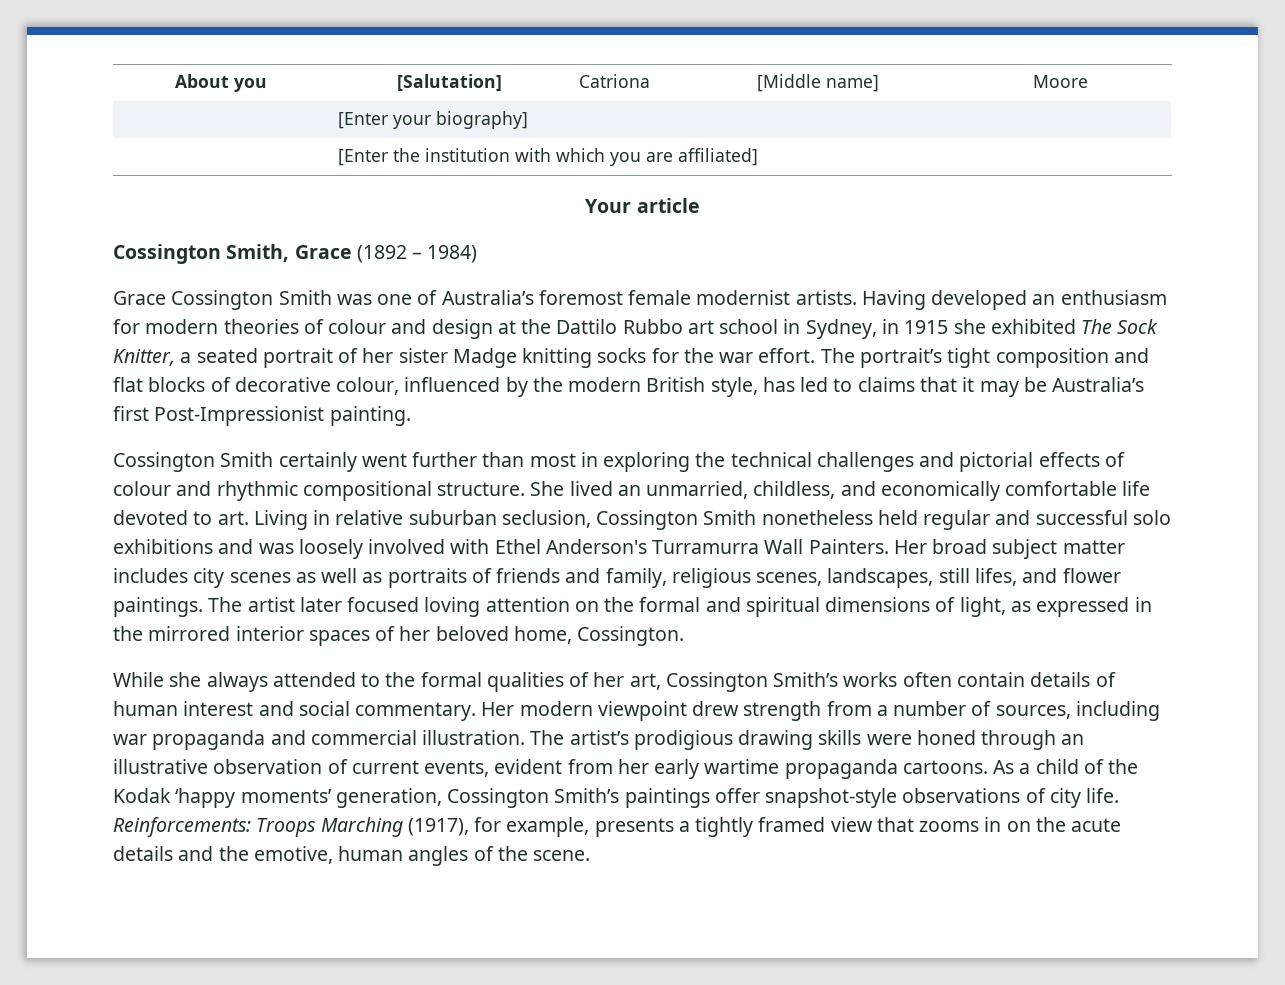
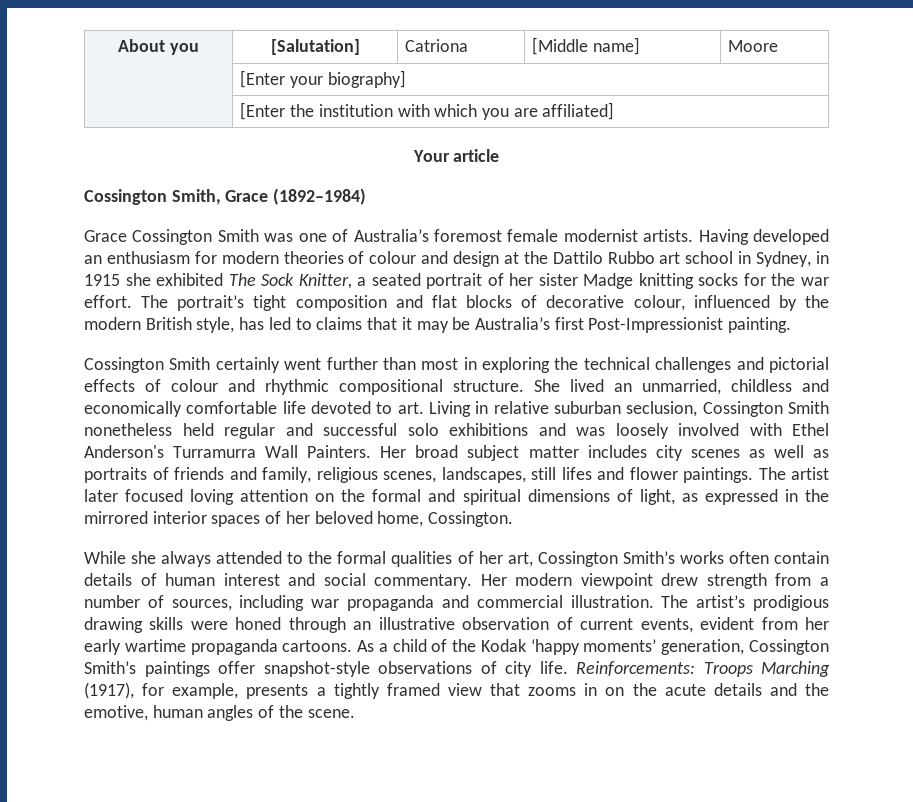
- Cossington Smith, Grace (1892 – 1984)
+ Cossington Smith, Grace (1892–1984)
- She lived an unmarried, childless, and economically comfortable life devoted to art. Living in relative suburban seclusion, Cossington Smith nonetheless held regular and successful solo exhibitions and was loosely involved with Ethel Anderson's Turramurra Wall Painters.
+ She lived an unmarried, childless and economically comfortable life devoted to art. Living in relative suburban seclusion, Cossington Smith nonetheless held regular and successful solo exhibitions and was loosely involved with Ethel Anderson's Turramurra Wall Painters.
- Her broad subject matter includes city scenes as well as portraits of friends and family, religious scenes, landscapes, still lifes, and flower paintings.
+ Her broad subject matter includes city scenes as well as portraits of friends and family, religious scenes, landscapes, still lifes and flower paintings.

